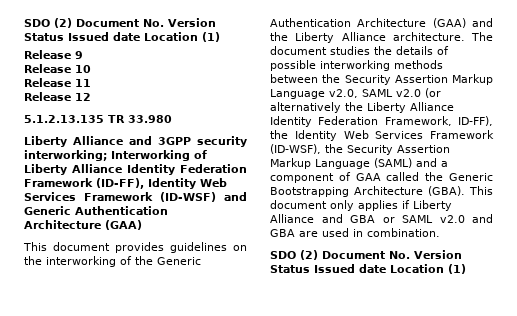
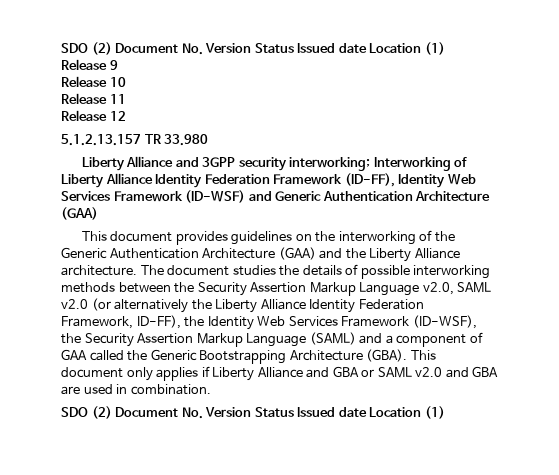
- 5.1.2.13.135 TR 33.980
+ 5.1.2.13.157 TR 33.980

